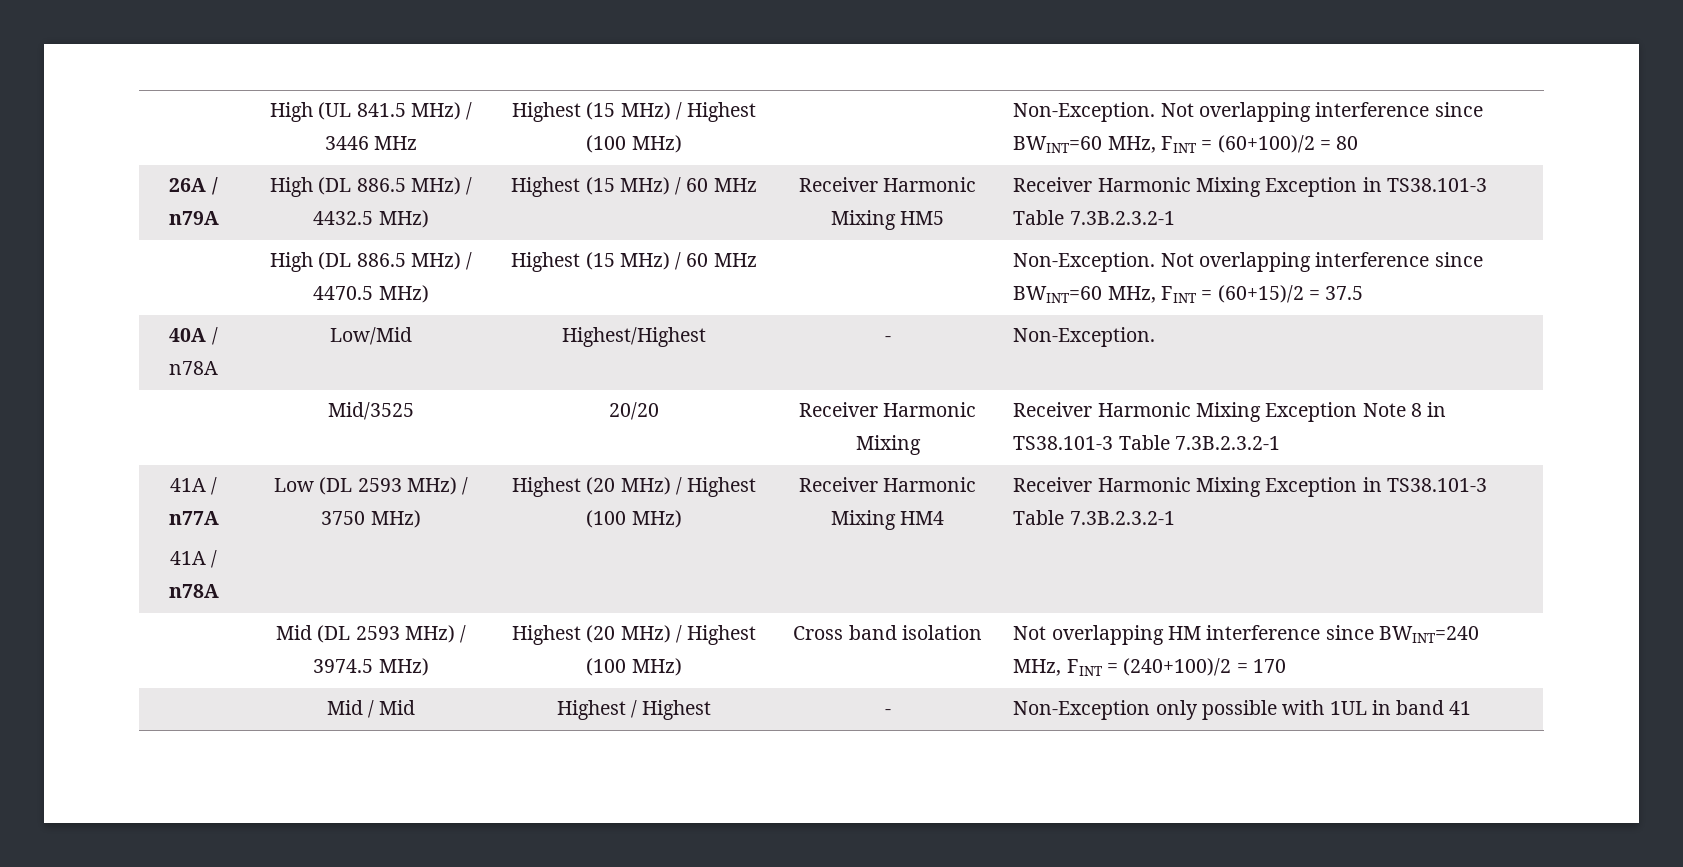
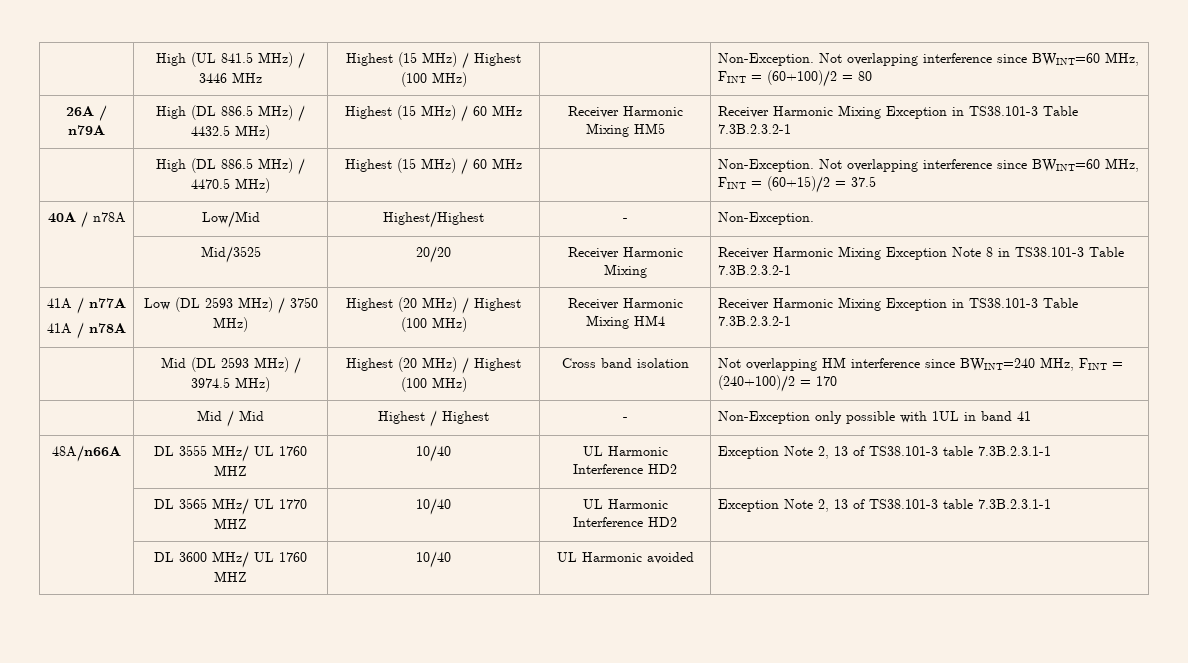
+ 48A/n66A | DL 3555 MHz/ UL 1760 MHZ | 10/40 | UL Harmonic Interference HD2 | Exception Note 2, 13 of TS38.101-3 table 7.3B.2.3.1-1
+ | DL 3565 MHz/ UL 1770 MHZ | 10/40 | UL Harmonic Interference HD2 | Exception Note 2, 13 of TS38.101-3 table 7.3B.2.3.1-1
+ | DL 3600 MHz/ UL 1760 MHZ | 10/40 | UL Harmonic avoided |

